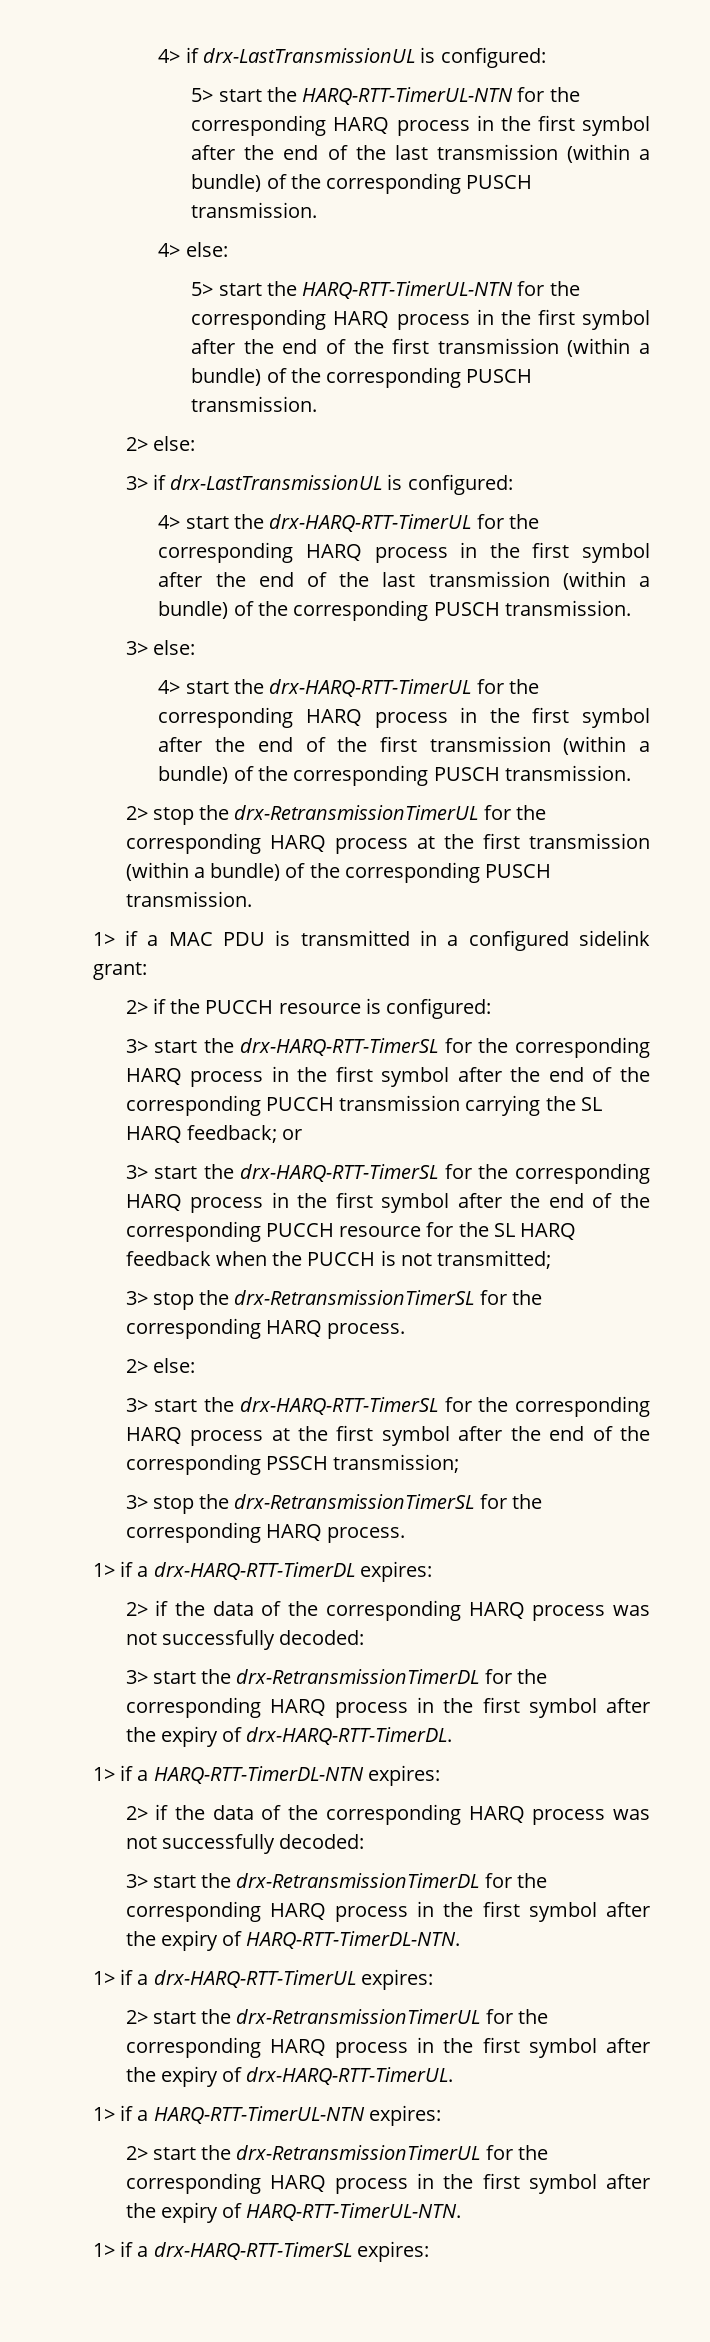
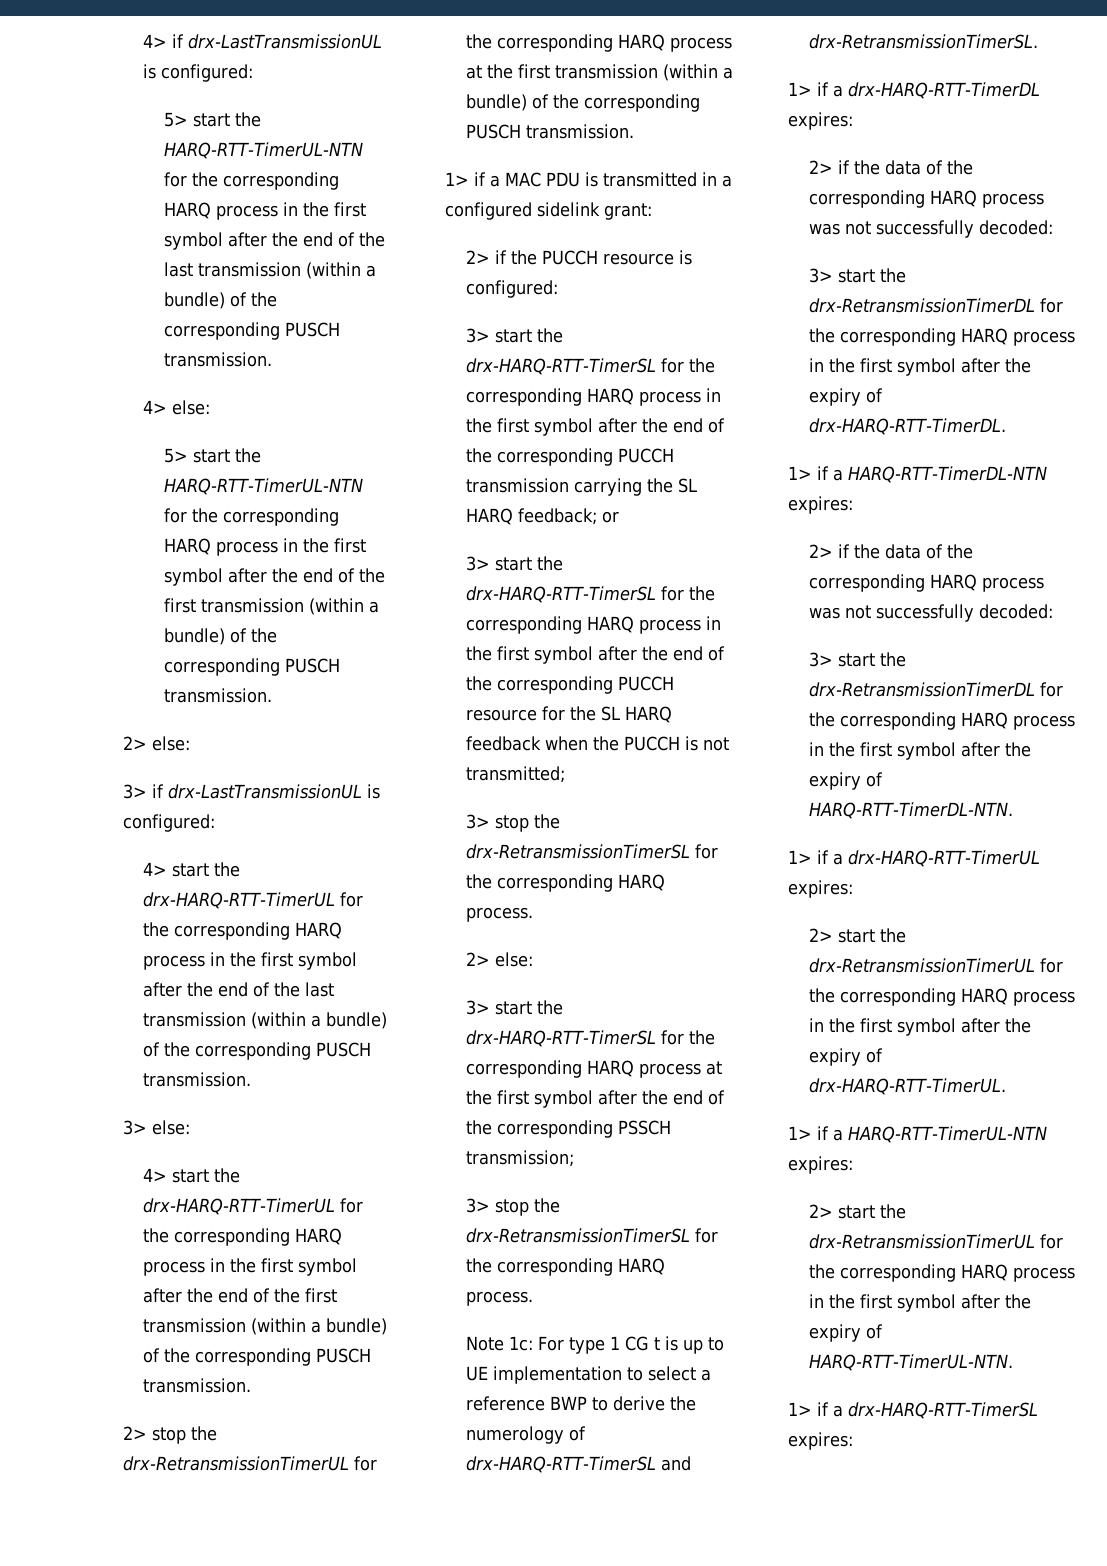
+ Note 1c: For type 1 CG t is up to UE implementation to select a reference BWP to derive the numerology of drx-HARQ-RTT-TimerSL and drx-RetransmissionTimerSL.

